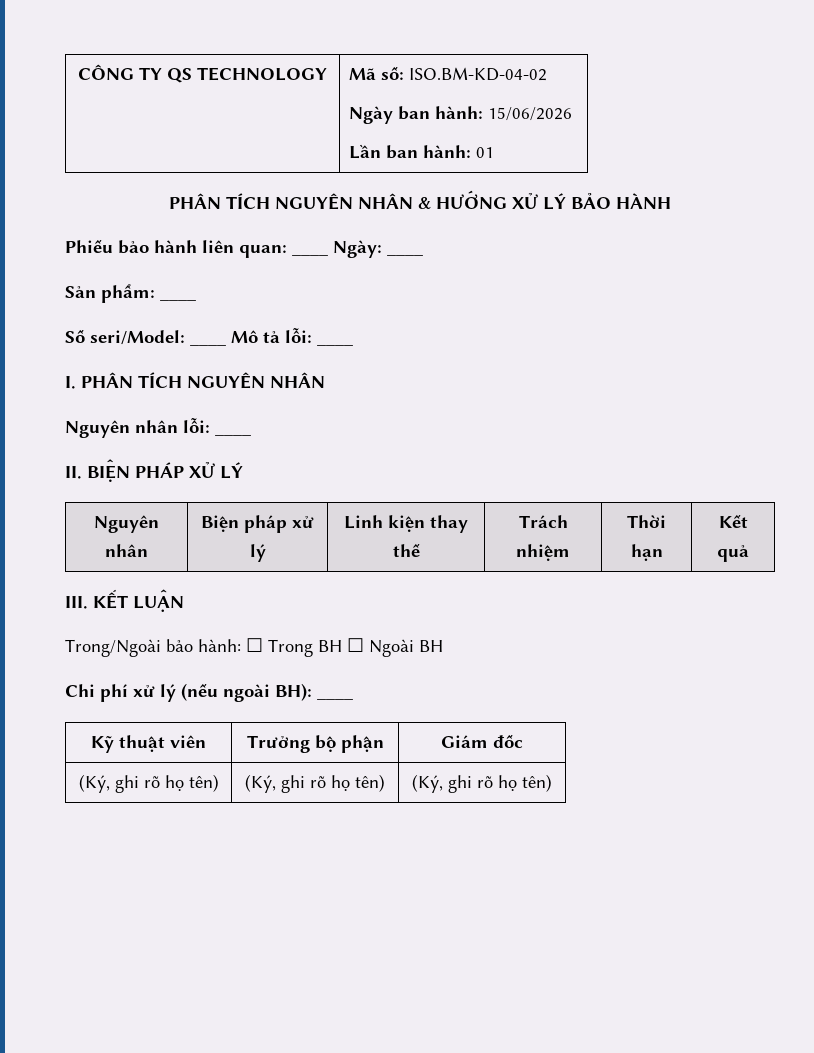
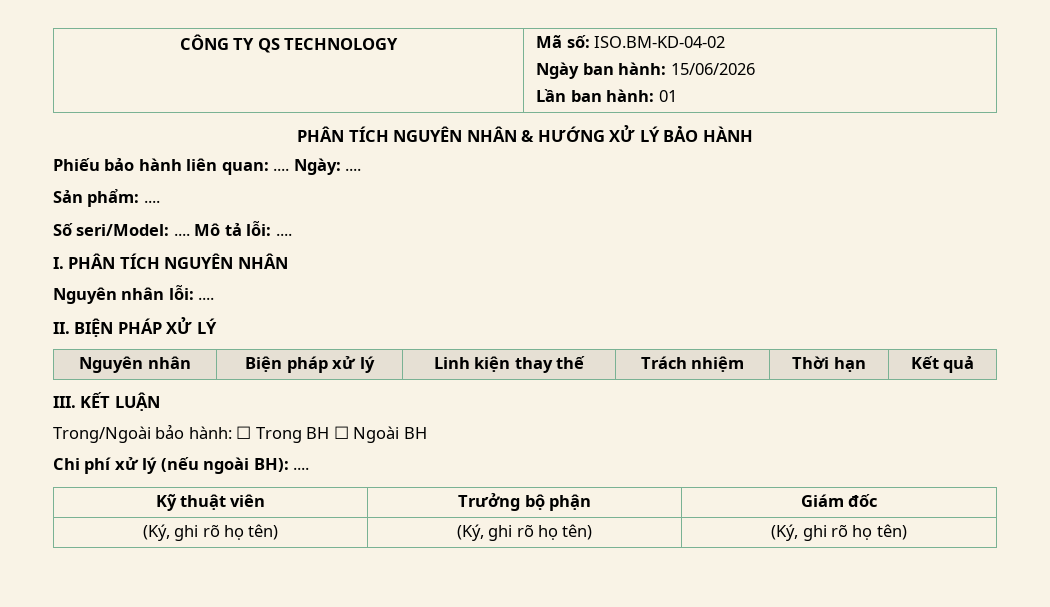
- Phiếu bảo hành liên quan: ____ Ngày: ____
+ Phiếu bảo hành liên quan: .... Ngày: ....
- Sản phẩm: ____
+ Sản phẩm: ....
- Số seri/Model: ____ Mô tả lỗi: ____
+ Số seri/Model: .... Mô tả lỗi: ....
- Nguyên nhân lỗi: ____
+ Nguyên nhân lỗi: ....
- Chi phí xử lý (nếu ngoài BH): ____
+ Chi phí xử lý (nếu ngoài BH): ....

